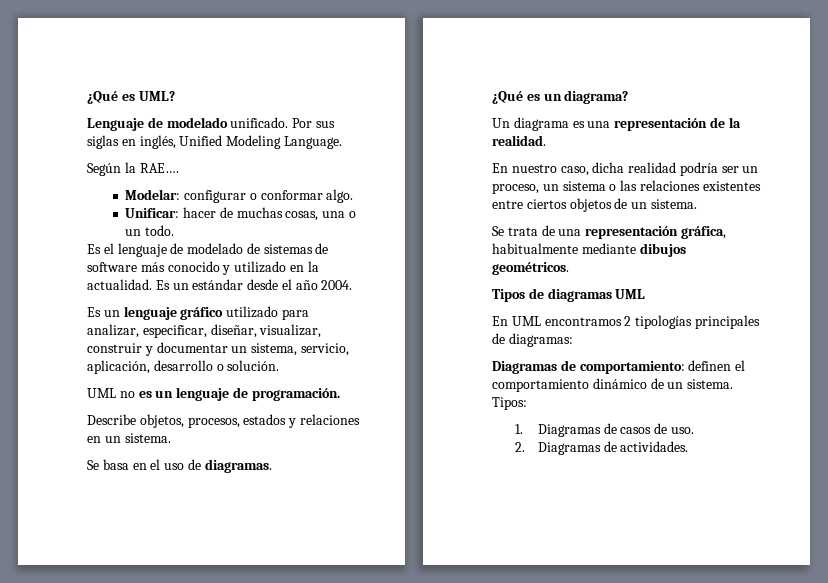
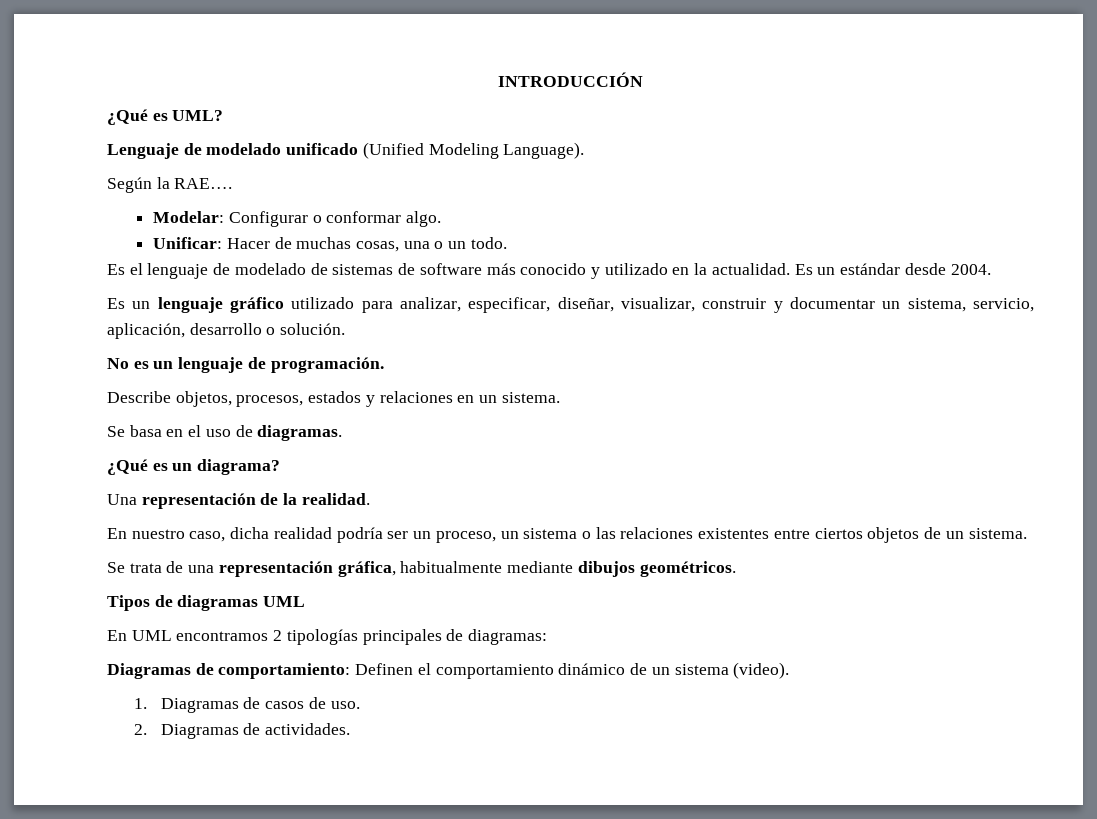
+ INTRODUCCIÓN
- Lenguaje de modelado unificado. Por sus siglas en inglés, Unified Modeling Language.
+ Lenguaje de modelado unificado (Unified Modeling Language).
- Modelar: configurar o conformar algo.
+ Modelar: Configurar o conformar algo.
- Unificar: hacer de muchas cosas, una o un todo.
+ Unificar: Hacer de muchas cosas, una o un todo.
- Es un estándar desde el año 2004.
+ Es un estándar desde 2004.
- UML no es un lenguaje de programación.
+ No es un lenguaje de programación.
- Un diagrama es una representación de la realidad.
+ Una representación de la realidad.
- Diagramas de comportamiento: definen el comportamiento dinámico de un sistema. Tipos:
+ Diagramas de comportamiento: Definen el comportamiento dinámico de un sistema (video).

